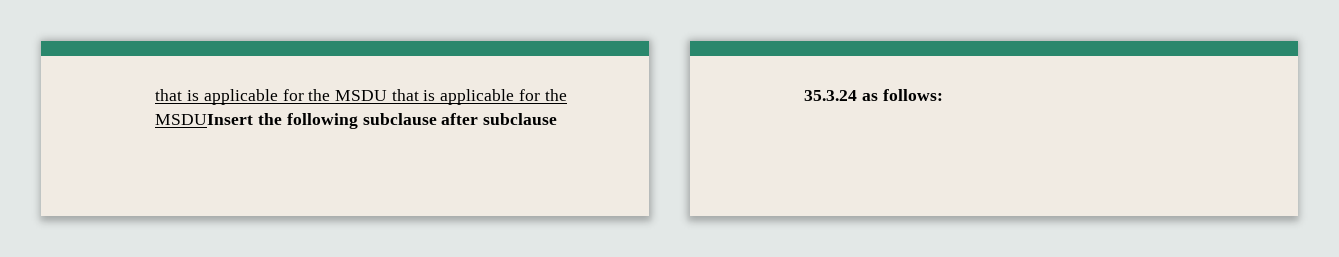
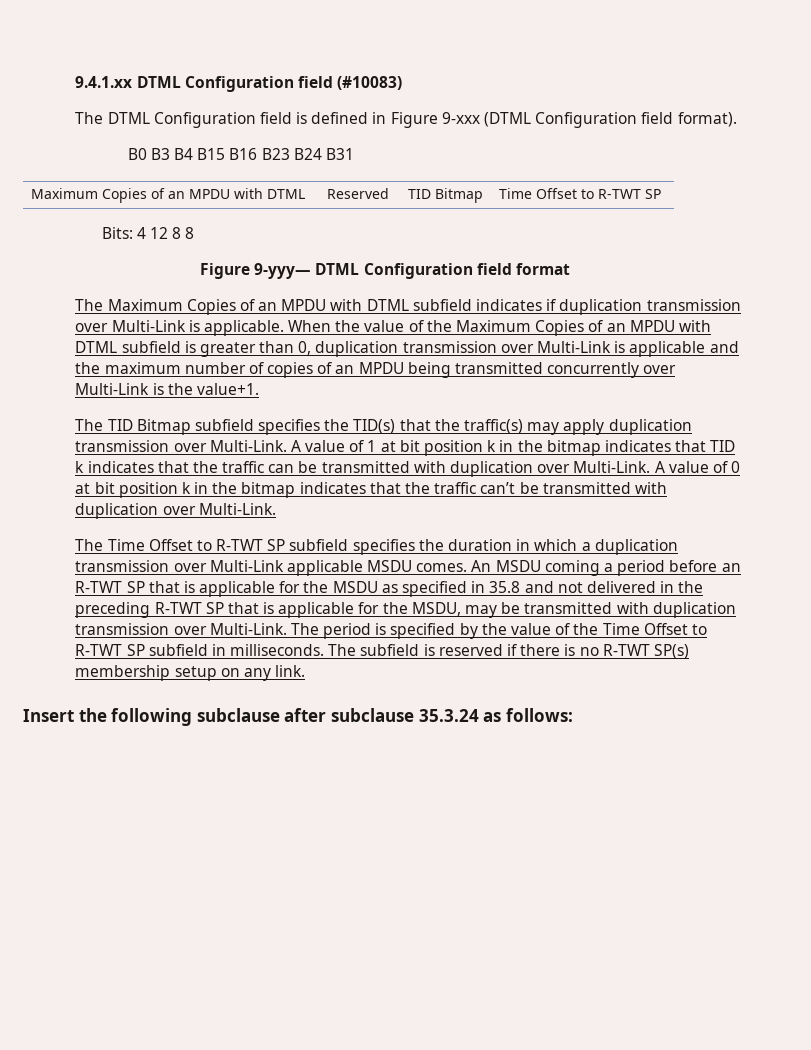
- that is applicable for the MSDU that is applicable for the MSDUInsert the following subclause after subclause 35.3.24 as follows:
+ 9.4.1.xx DTML Configuration field (#10083)
+ The DTML Configuration field is defined in Figure 9-xxx (DTML Configuration field format).
+ B0 B3 B4 B15 B16 B23 B24 B31
+ Maximum Copies of an MPDU with DTML | Reserved | TID Bitmap | Time Offset to R-TWT SP
+ Bits: 4 12 8 8
+ Figure 9-yyy— DTML Configuration field format
+ The Maximum Copies of an MPDU with DTML subfield indicates if duplication transmission over Multi-Link is applicable. When the value of the Maximum Copies of an MPDU with DTML subfield is greater than 0, duplication transmission over Multi-Link is applicable and the maximum number of copies of an MPDU being transmitted concurrently over Multi-Link is the value+1.
+ The TID Bitmap subfield specifies the TID(s) that the traffic(s) may apply duplication transmission over Multi-Link. A value of 1 at bit position k in the bitmap indicates that TID k indicates that the traffic can be transmitted with duplication over Multi-Link. A value of 0 at bit position k in the bitmap indicates that the traffic can’t be transmitted with duplication over Multi-Link.
+ The Time Offset to R-TWT SP subfield specifies the duration in which a duplication transmission over Multi-Link applicable MSDU comes. An MSDU coming a period before an R-TWT SP that is applicable for the MSDU as specified in 35.8 and not delivered in the preceding R-TWT SP that is applicable for the MSDU, may be transmitted with duplication transmission over Multi-Link. The period is specified by the value of the Time Offset to R-TWT SP subfield in milliseconds. The subfield is reserved if there is no R-TWT SP(s) membership setup on any link.
+ Insert the following subclause after subclause 35.3.24 as follows:

